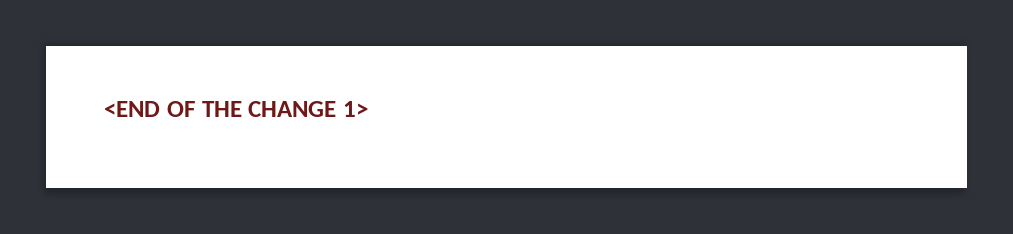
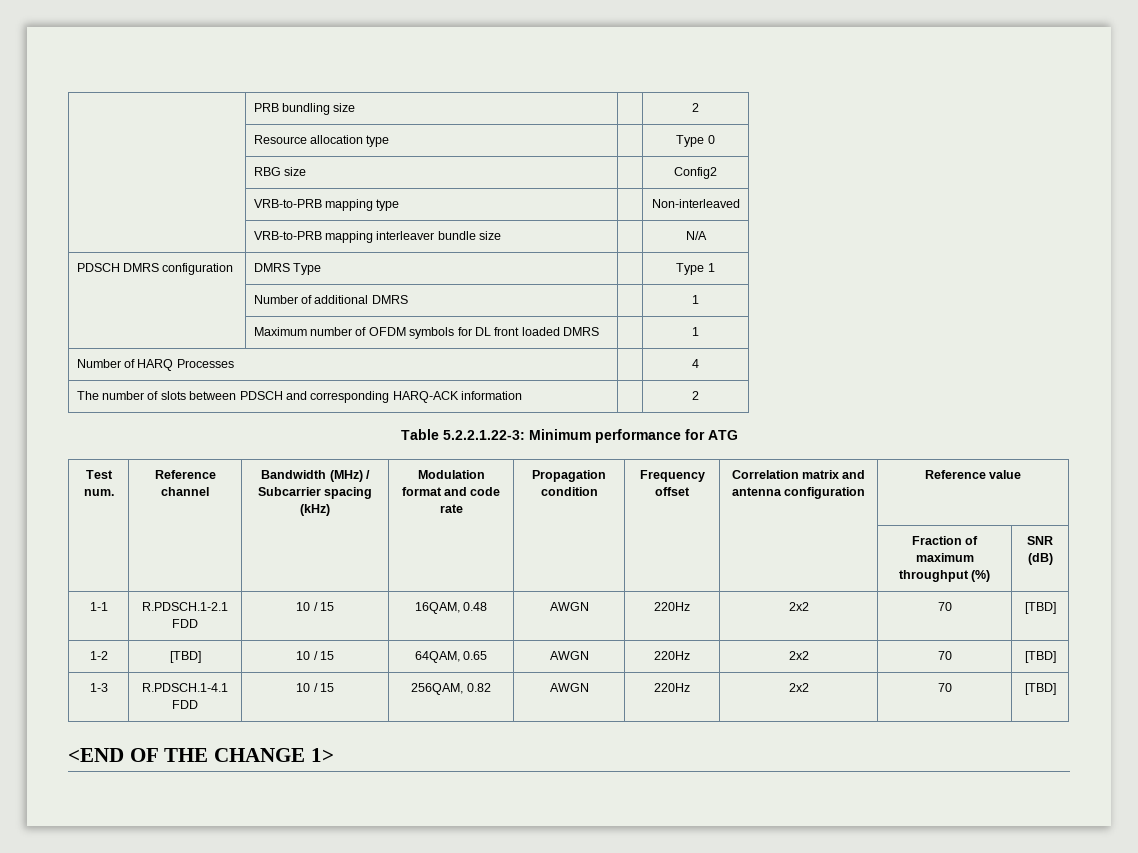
+ | PRB bundling size | | 2
+ | Resource allocation type | | Type 0
+ | RBG size | | Config2
+ | VRB-to-PRB mapping type | | Non-interleaved
+ | VRB-to-PRB mapping interleaver bundle size | | N/A
+ PDSCH DMRS configuration | DMRS Type | | Type 1
+ | Number of additional DMRS | | 1
+ | Maximum number of OFDM symbols for DL front loaded DMRS | | 1
+ Number of HARQ Processes | | 4
+ The number of slots between PDSCH and corresponding HARQ-ACK information | | 2
+ Table 5.2.2.1.22-3: Minimum performance for ATG
+ Test num. | Reference channel | Bandwidth (MHz) / Subcarrier spacing (kHz) | Modulation format and code rate | Propagation condition | Frequency offset | Correlation matrix and antenna configuration | Reference value
+ | | | | | | | Fraction of maximum throughput (%) | SNR (dB)
+ 1-1 | R.PDSCH.1-2.1 FDD | 10 / 15 | 16QAM, 0.48 | AWGN | 220Hz | 2x2 | 70 | [TBD]
+ 1-2 | [TBD] | 10 / 15 | 64QAM, 0.65 | AWGN | 220Hz | 2x2 | 70 | [TBD]
+ 1-3 | R.PDSCH.1-4.1 FDD | 10 / 15 | 256QAM, 0.82 | AWGN | 220Hz | 2x2 | 70 | [TBD]

